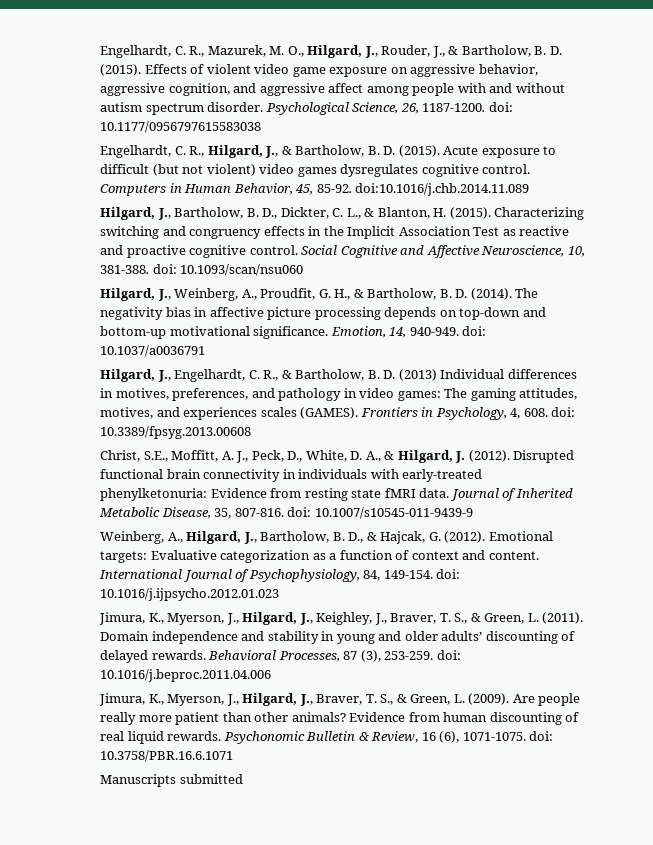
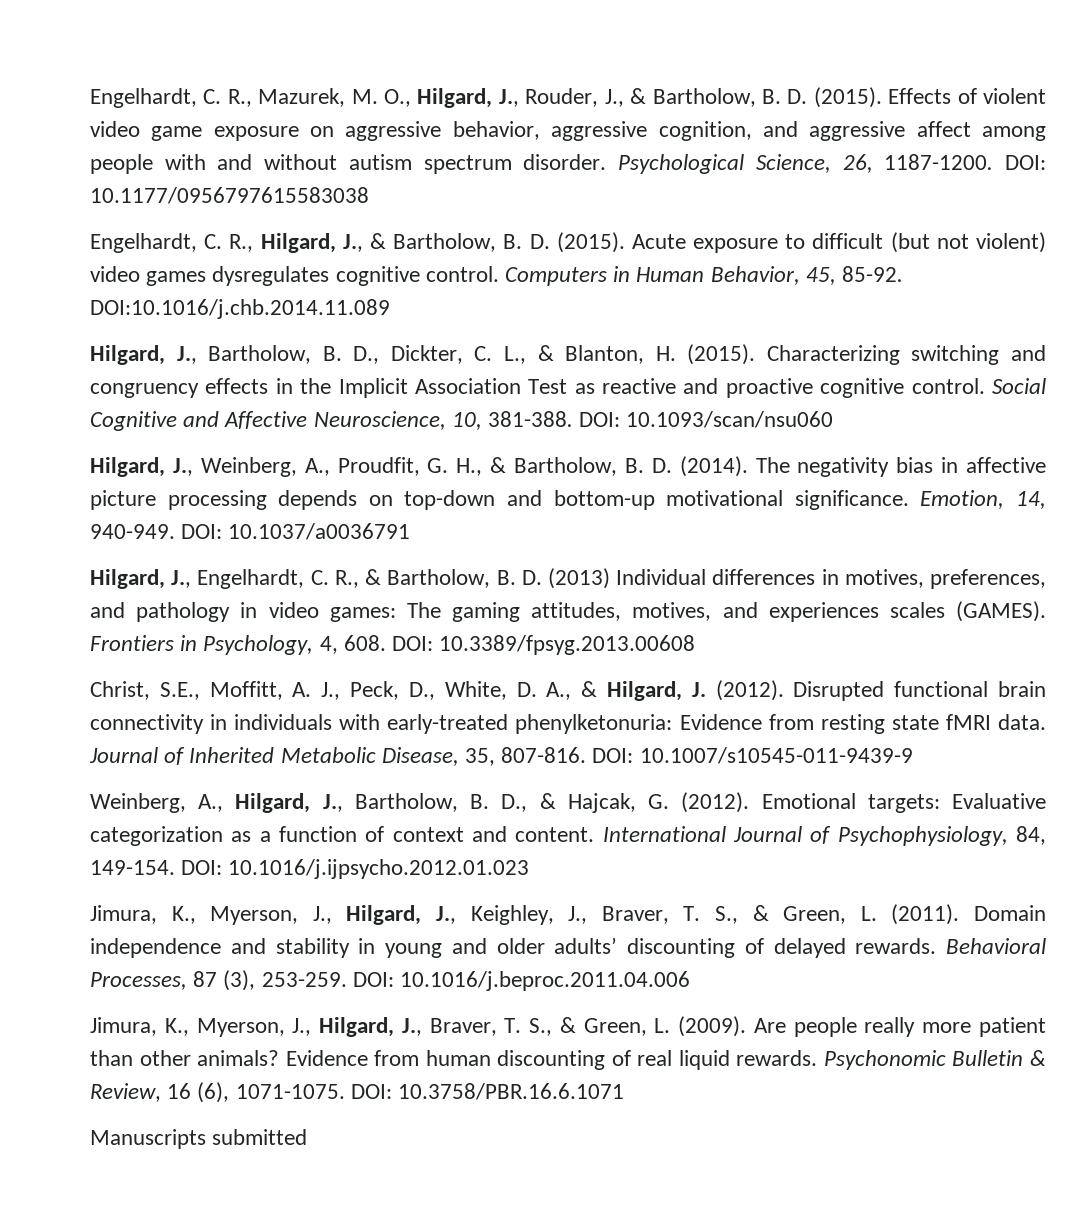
- Psychological Science, 26, 1187-1200. doi: 10.1177/0956797615583038
+ Psychological Science, 26, 1187-1200. DOI: 10.1177/0956797615583038
- Computers in Human Behavior, 45, 85-92. doi:10.1016/j.chb.2014.11.089
+ Computers in Human Behavior, 45, 85-92. DOI:10.1016/j.chb.2014.11.089
- Social Cognitive and Affective Neuroscience, 10, 381-388. doi: 10.1093/scan/nsu060
+ Social Cognitive and Affective Neuroscience, 10, 381-388. DOI: 10.1093/scan/nsu060
- Emotion, 14, 940-949. doi: 10.1037/a0036791
+ Emotion, 14, 940-949. DOI: 10.1037/a0036791
- Frontiers in Psychology, 4, 608. doi: 10.3389/fpsyg.2013.00608
+ Frontiers in Psychology, 4, 608. DOI: 10.3389/fpsyg.2013.00608
- Journal of Inherited Metabolic Disease, 35, 807-816. doi: 10.1007/s10545-011-9439-9
+ Journal of Inherited Metabolic Disease, 35, 807-816. DOI: 10.1007/s10545-011-9439-9
- International Journal of Psychophysiology, 84, 149-154. doi: 10.1016/j.ijpsycho.2012.01.023
+ International Journal of Psychophysiology, 84, 149-154. DOI: 10.1016/j.ijpsycho.2012.01.023
- Behavioral Processes, 87 (3), 253-259. doi: 10.1016/j.beproc.2011.04.006
+ Behavioral Processes, 87 (3), 253-259. DOI: 10.1016/j.beproc.2011.04.006
- Psychonomic Bulletin & Review, 16 (6), 1071-1075. doi: 10.3758/PBR.16.6.1071
+ Psychonomic Bulletin & Review, 16 (6), 1071-1075. DOI: 10.3758/PBR.16.6.1071

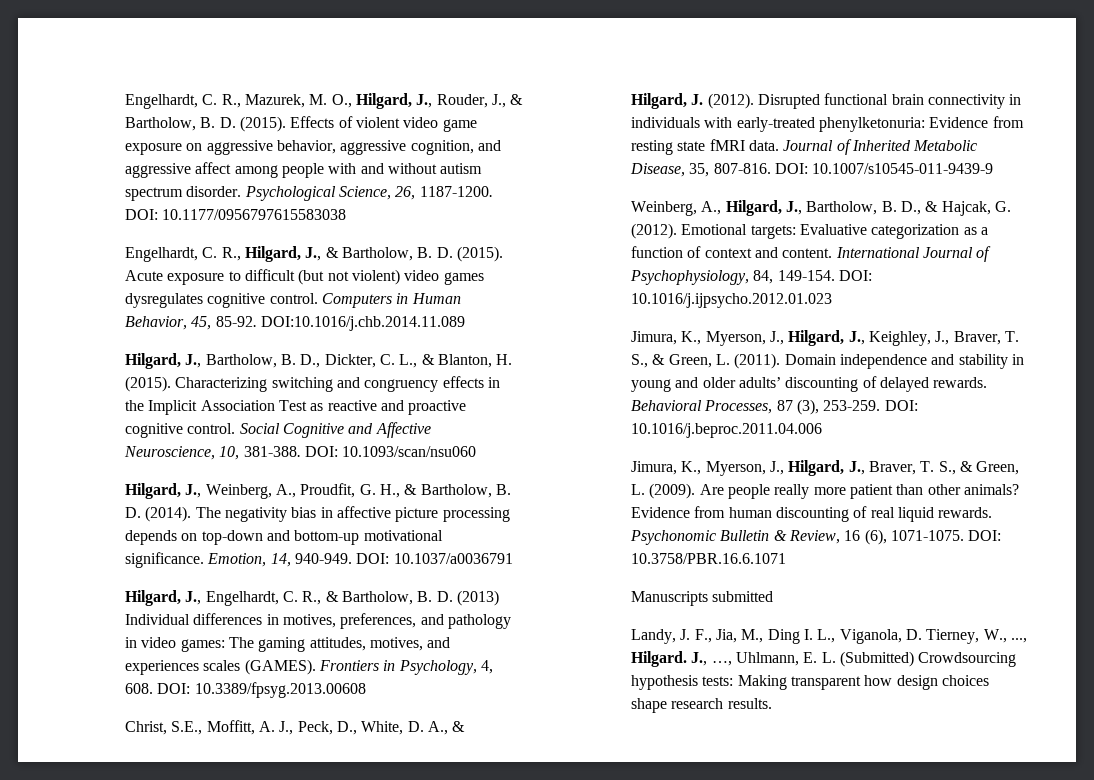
+ Landy, J. F., Jia, M., Ding I. L., Viganola, D. Tierney, W., ..., Hilgard. J., …, Uhlmann, E. L. (Submitted) Crowdsourcing hypothesis tests: Making transparent how design choices shape research results.

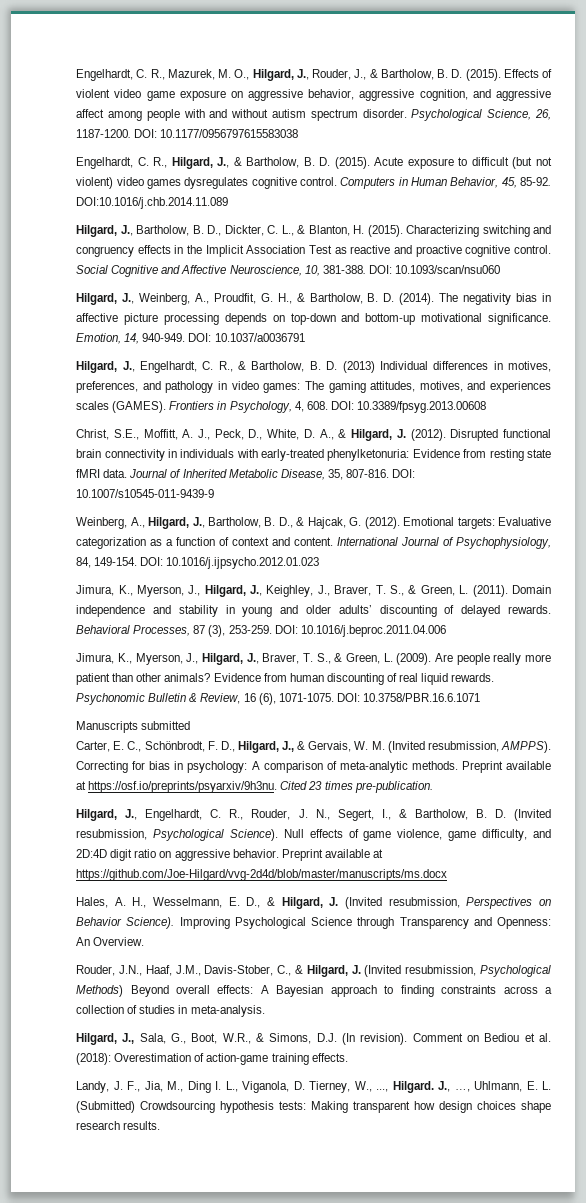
+ Carter, E. C., Schönbrodt, F. D., Hilgard, J., & Gervais, W. M. (Invited resubmission, AMPPS). Correcting for bias in psychology: A comparison of meta-analytic methods. Preprint available at https://osf.io/preprints/psyarxiv/9h3nu. Cited 23 times pre-publication.
+ Hilgard, J., Engelhardt, C. R., Rouder, J. N., Segert, I., & Bartholow, B. D. (Invited resubmission, Psychological Science). Null effects of game violence, game difficulty, and 2D:4D digit ratio on aggressive behavior. Preprint available at https://github.com/Joe-Hilgard/vvg-2d4d/blob/master/manuscripts/ms.docx
+ Hales, A. H., Wesselmann, E. D., & Hilgard, J. (Invited resubmission, Perspectives on Behavior Science). Improving Psychological Science through Transparency and Openness: An Overview.
+ Rouder, J.N., Haaf, J.M., Davis-Stober, C., & Hilgard, J. (Invited resubmission, Psychological Methods) Beyond overall effects: A Bayesian approach to finding constraints across a collection of studies in meta-analysis.
+ Hilgard, J., Sala, G., Boot, W.R., & Simons, D.J. (In revision). Comment on Bediou et al. (2018): Overestimation of action-game training effects.

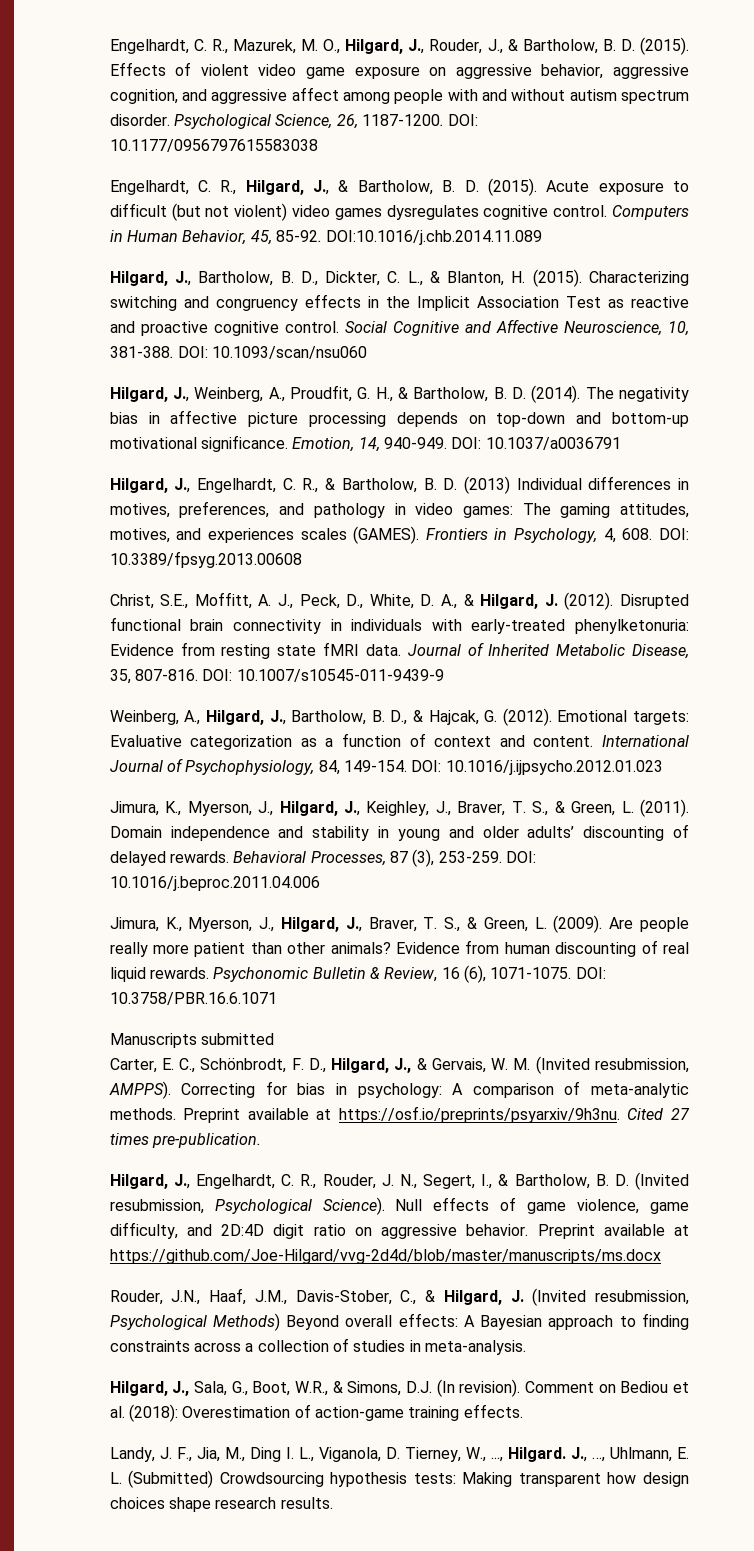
- Preprint available at https://osf.io/preprints/psyarxiv/9h3nu. Cited 23 times pre-publication.
+ Preprint available at https://osf.io/preprints/psyarxiv/9h3nu. Cited 27 times pre-publication.
- Hales, A. H., Wesselmann, E. D., & Hilgard, J. (Invited resubmission, Perspectives on Behavior Science). Improving Psychological Science through Transparency and Openness: An Overview.

